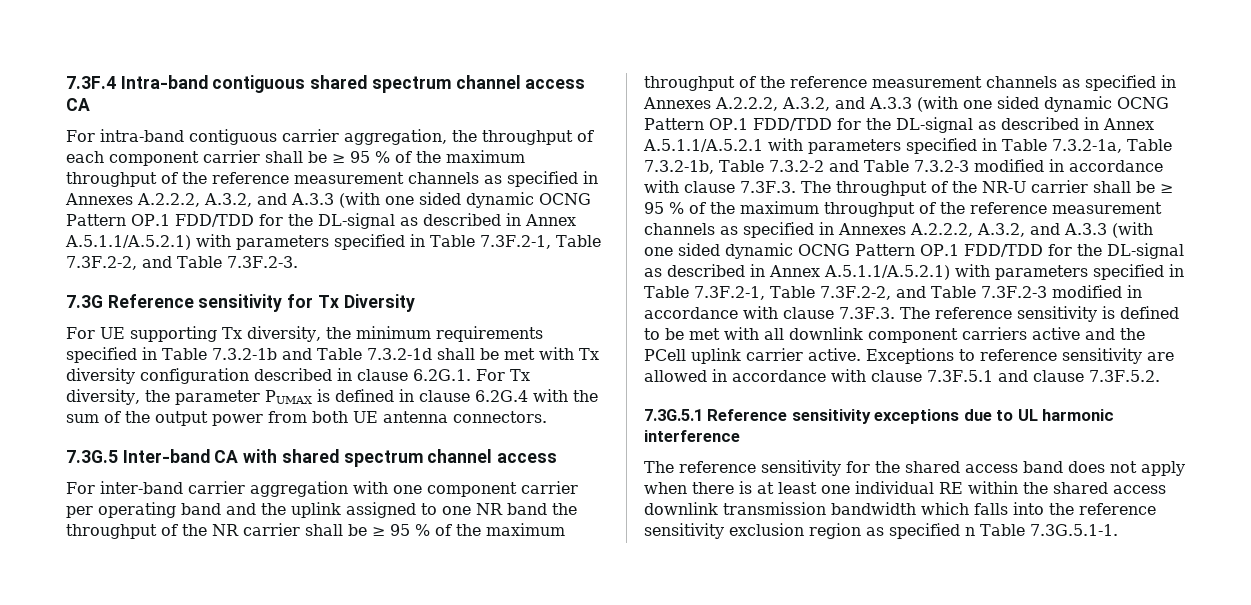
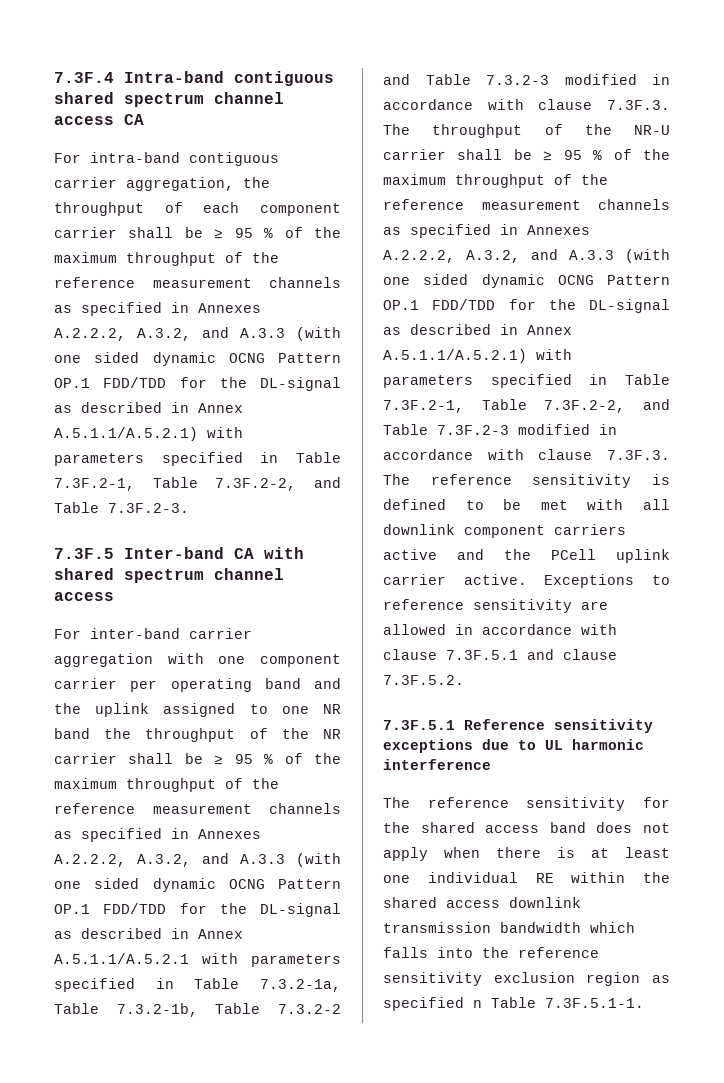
- 7.3G Reference sensitivity for Tx Diversity
- For UE supporting Tx diversity, the minimum requirements specified in Table 7.3.2-1b and Table 7.3.2-1d shall be met with Tx diversity configuration described in clause 6.2G.1. For Tx diversity, the parameter PUMAX is defined in clause 6.2G.4 with the sum of the output power from both UE antenna connectors.
- 7.3G.5 Inter-band CA with shared spectrum channel access
+ 7.3F.5 Inter-band CA with shared spectrum channel access
- 7.3G.5.1 Reference sensitivity exceptions due to UL harmonic interference
+ 7.3F.5.1 Reference sensitivity exceptions due to UL harmonic interference
- The reference sensitivity for the shared access band does not apply when there is at least one individual RE within the shared access downlink transmission bandwidth which falls into the reference sensitivity exclusion region as specified n Table 7.3G.5.1-1.
+ The reference sensitivity for the shared access band does not apply when there is at least one individual RE within the shared access downlink transmission bandwidth which falls into the reference sensitivity exclusion region as specified n Table 7.3F.5.1-1.

